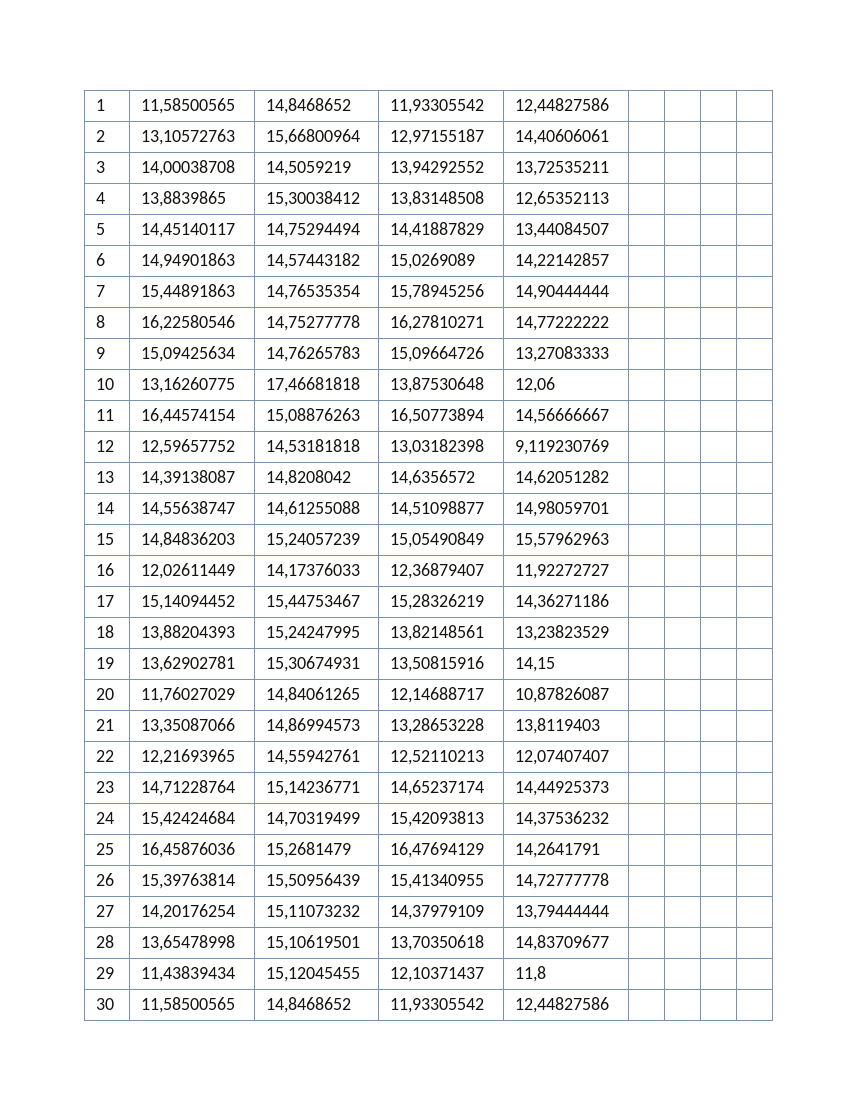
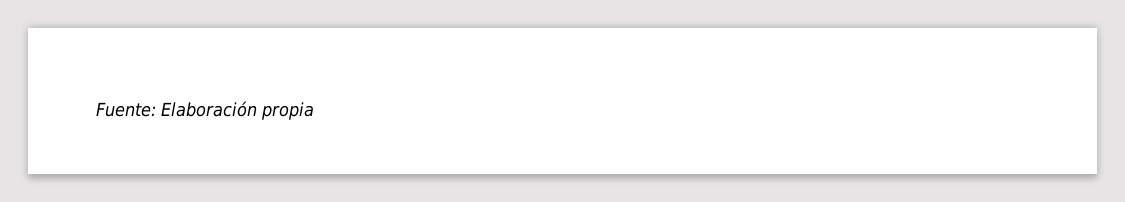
- 1 | 11,58500565 | 14,8468652 | 11,93305542 | 12,44827586 | | | |
- 2 | 13,10572763 | 15,66800964 | 12,97155187 | 14,40606061 | | | |
- 3 | 14,00038708 | 14,5059219 | 13,94292552 | 13,72535211 | | | |
- 4 | 13,8839865 | 15,30038412 | 13,83148508 | 12,65352113 | | | |
- 5 | 14,45140117 | 14,75294494 | 14,41887829 | 13,44084507 | | | |
- 6 | 14,94901863 | 14,57443182 | 15,0269089 | 14,22142857 | | | |
- 7 | 15,44891863 | 14,76535354 | 15,78945256 | 14,90444444 | | | |
- 8 | 16,22580546 | 14,75277778 | 16,27810271 | 14,77222222 | | | |
- 9 | 15,09425634 | 14,76265783 | 15,09664726 | 13,27083333 | | | |
- 10 | 13,16260775 | 17,46681818 | 13,87530648 | 12,06 | | | |
- 11 | 16,44574154 | 15,08876263 | 16,50773894 | 14,56666667 | | | |
- 12 | 12,59657752 | 14,53181818 | 13,03182398 | 9,119230769 | | | |
- 13 | 14,39138087 | 14,8208042 | 14,6356572 | 14,62051282 | | | |
- 14 | 14,55638747 | 14,61255088 | 14,51098877 | 14,98059701 | | | |
- 15 | 14,84836203 | 15,24057239 | 15,05490849 | 15,57962963 | | | |
- 16 | 12,02611449 | 14,17376033 | 12,36879407 | 11,92272727 | | | |
- 17 | 15,14094452 | 15,44753467 | 15,28326219 | 14,36271186 | | | |
- 18 | 13,88204393 | 15,24247995 | 13,82148561 | 13,23823529 | | | |
- 19 | 13,62902781 | 15,30674931 | 13,50815916 | 14,15 | | | |
- 20 | 11,76027029 | 14,84061265 | 12,14688717 | 10,87826087 | | | |
- 21 | 13,35087066 | 14,86994573 | 13,28653228 | 13,8119403 | | | |
- 22 | 12,21693965 | 14,55942761 | 12,52110213 | 12,07407407 | | | |
- 23 | 14,71228764 | 15,14236771 | 14,65237174 | 14,44925373 | | | |
- 24 | 15,42424684 | 14,70319499 | 15,42093813 | 14,37536232 | | | |
- 25 | 16,45876036 | 15,2681479 | 16,47694129 | 14,2641791 | | | |
- 26 | 15,39763814 | 15,50956439 | 15,41340955 | 14,72777778 | | | |
- 27 | 14,20176254 | 15,11073232 | 14,37979109 | 13,79444444 | | | |
- 28 | 13,65478998 | 15,10619501 | 13,70350618 | 14,83709677 | | | |
- 29 | 11,43839434 | 15,12045455 | 12,10371437 | 11,8 | | | |
- 30 | 11,58500565 | 14,8468652 | 11,93305542 | 12,44827586 | | | |
+ Fuente: Elaboración propia

